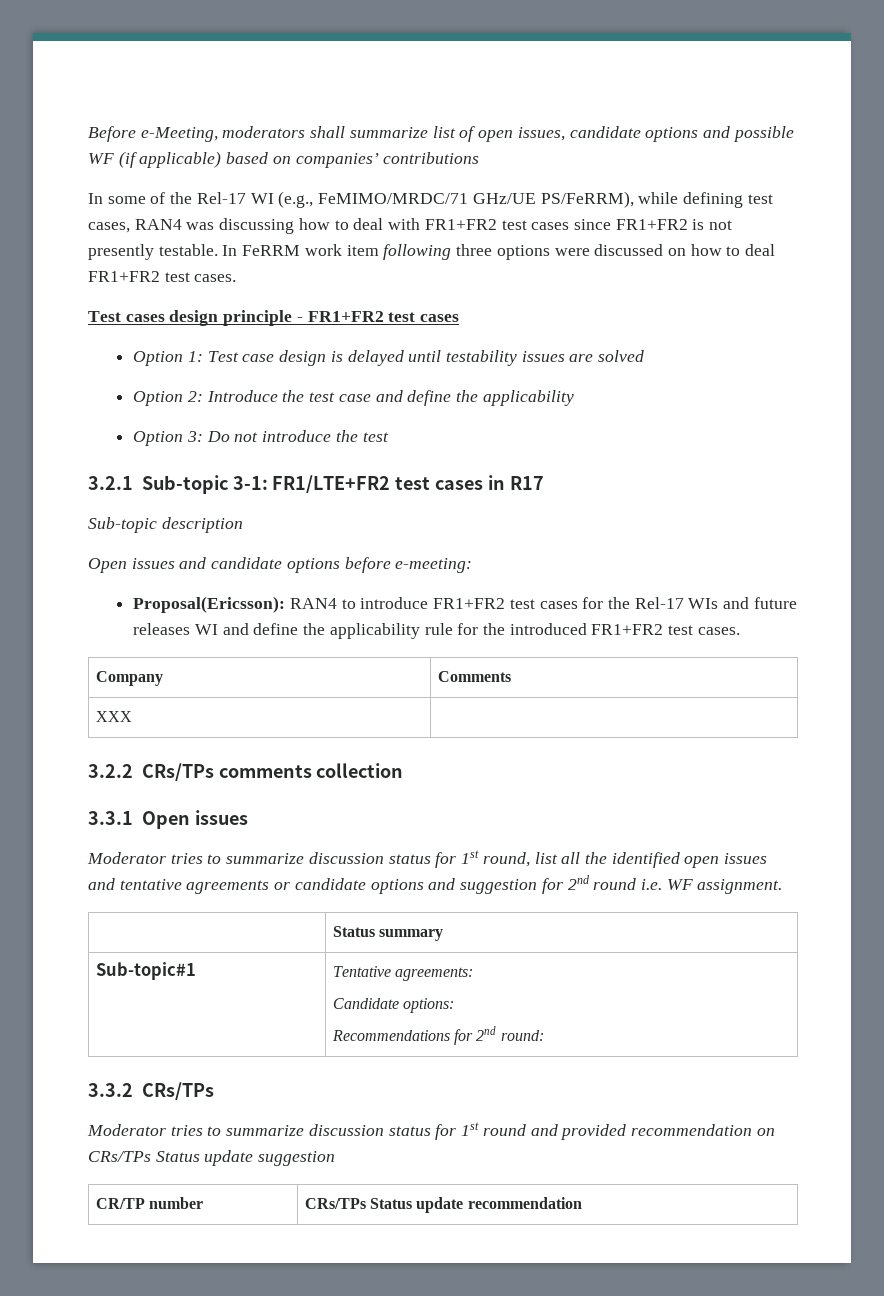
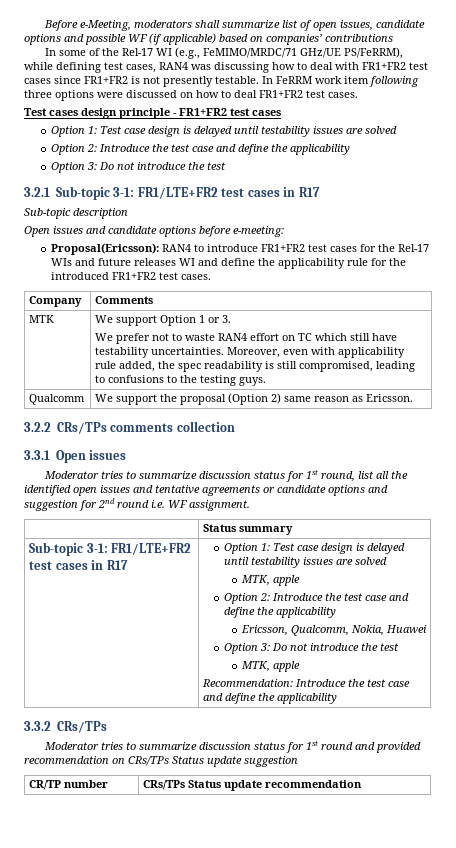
- XXX |
+ MTK | We support Option 1 or 3.
+ We prefer not to waste RAN4 effort on TC which still have testability uncertainties. Moreover, even with applicability rule added, the spec readability is still compromised, leading to confusions to the testing guys.
+ Qualcomm | We support the proposal (Option 2) same reason as Ericsson.
- Sub-topic#1 | Tentative agreements:
- Candidate options:
- Recommendations for 2nd round:
+ Sub-topic 3-1: FR1/LTE+FR2 test cases in R17 | Option 1: Test case design is delayed until testability issues are solved
+ MTK, apple
+ Option 2: Introduce the test case and define the applicability
+ Ericsson, Qualcomm, Nokia, Huawei
+ Option 3: Do not introduce the test
+ MTK, apple
+ Recommendation: Introduce the test case and define the applicability

